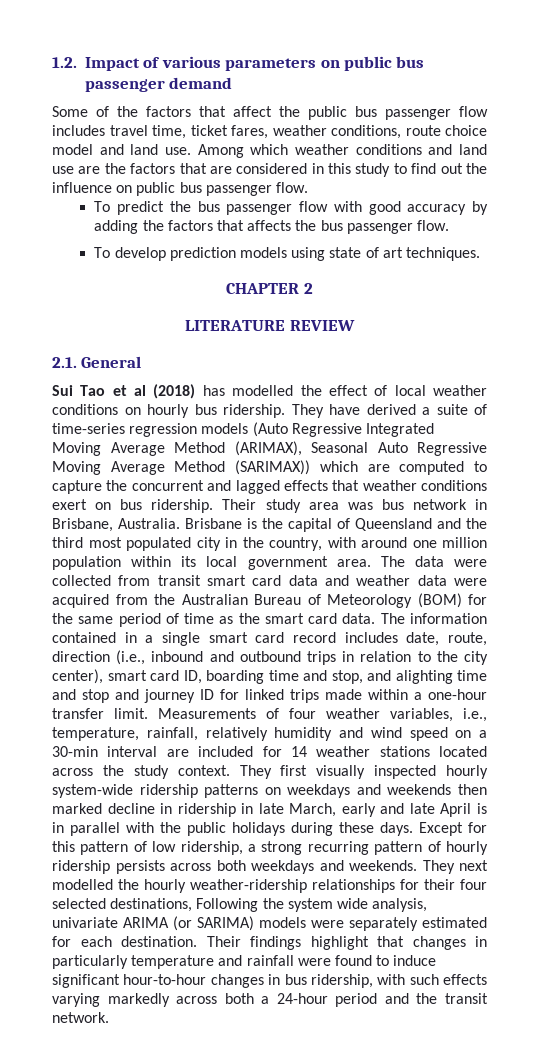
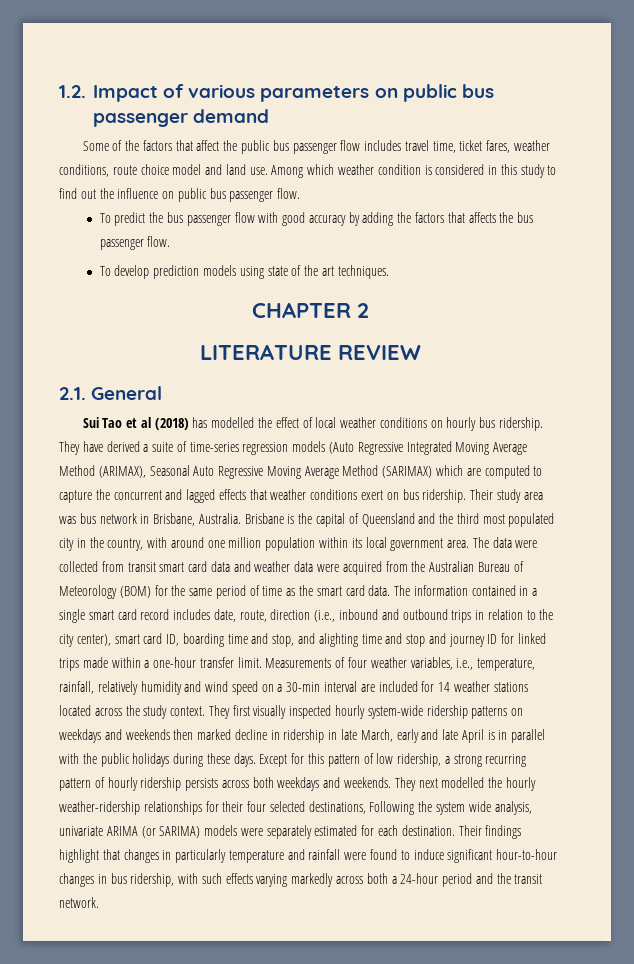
- Among which weather conditions and land use are the factors that are considered in this study to find out the influence on public bus passenger flow.
+ Among which weather condition is considered in this study to find out the influence on public bus passenger flow.
- To develop prediction models using state of art techniques.
+ To develop prediction models using state of the art techniques.
- They have derived a suite of time-series regression models (Auto Regressive Integrated Moving Average Method (ARIMAX), Seasonal Auto Regressive Moving Average Method (SARIMAX)) which are computed to capture the concurrent and lagged effects that weather conditions exert on bus ridership.
+ They have derived a suite of time-series regression models (Auto Regressive Integrated Moving Average Method (ARIMAX), Seasonal Auto Regressive Moving Average Method (SARIMAX) which are computed to capture the concurrent and lagged effects that weather conditions exert on bus ridership.

